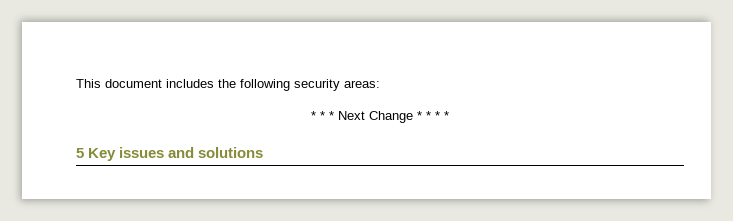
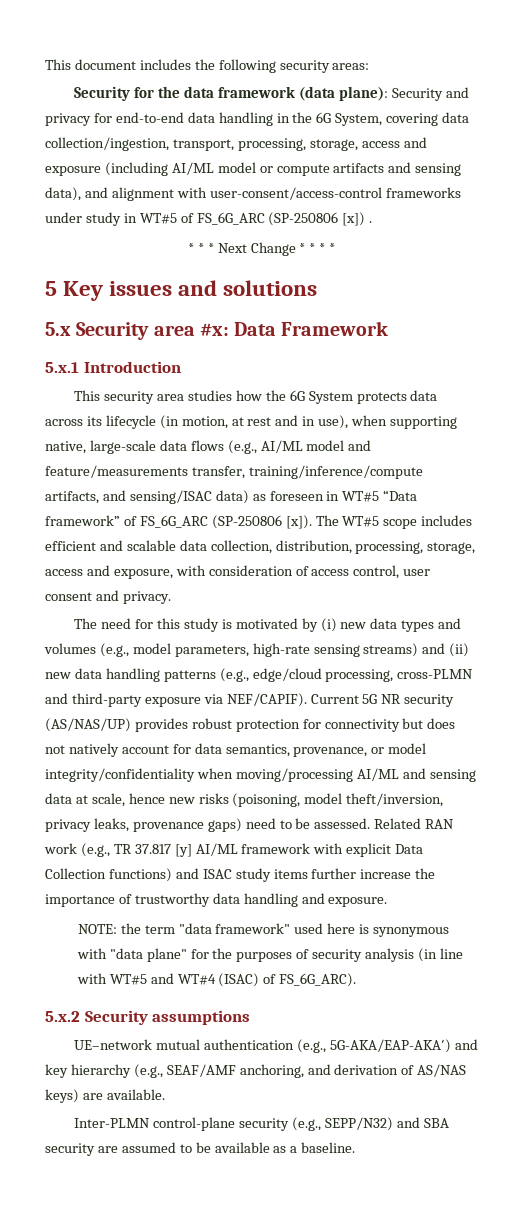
+ Security for the data framework (data plane): Security and privacy for end-to-end data handling in the 6G System, covering data collection/ingestion, transport, processing, storage, access and exposure (including AI/ML model or compute artifacts and sensing data), and alignment with user-consent/access-control frameworks under study in WT#5 of FS_6G_ARC (SP-250806 [x]) .
+ 5.x Security area #x: Data Framework
+ 5.x.1 Introduction
+ This security area studies how the 6G System protects data across its lifecycle (in motion, at rest and in use), when supporting native, large-scale data flows (e.g., AI/ML model and feature/measurements transfer, training/inference/compute artifacts, and sensing/ISAC data) as foreseen in WT#5 “Data framework” of FS_6G_ARC (SP-250806 [x]). The WT#5 scope includes efficient and scalable data collection, distribution, processing, storage, access and exposure, with consideration of access control, user consent and privacy.
+ The need for this study is motivated by (i) new data types and volumes (e.g., model parameters, high-rate sensing streams) and (ii) new data handling patterns (e.g., edge/cloud processing, cross-PLMN and third-party exposure via NEF/CAPIF). Current 5G NR security (AS/NAS/UP) provides robust protection for connectivity but does not natively account for data semantics, provenance, or model integrity/confidentiality when moving/processing AI/ML and sensing data at scale, hence new risks (poisoning, model theft/inversion, privacy leaks, provenance gaps) need to be assessed. Related RAN work (e.g., TR 37.817 [y] AI/ML framework with explicit Data Collection functions) and ISAC study items further increase the importance of trustworthy data handling and exposure.
+ NOTE: the term "data framework" used here is synonymous with "data plane" for the purposes of security analysis (in line with WT#5 and WT#4 (ISAC) of FS_6G_ARC).
+ 5.x.2 Security assumptions
+ UE–network mutual authentication (e.g., 5G-AKA/EAP-AKA′) and key hierarchy (e.g., SEAF/AMF anchoring, and derivation of AS/NAS keys) are available.
+ Inter-PLMN control-plane security (e.g., SEPP/N32) and SBA security are assumed to be available as a baseline.

